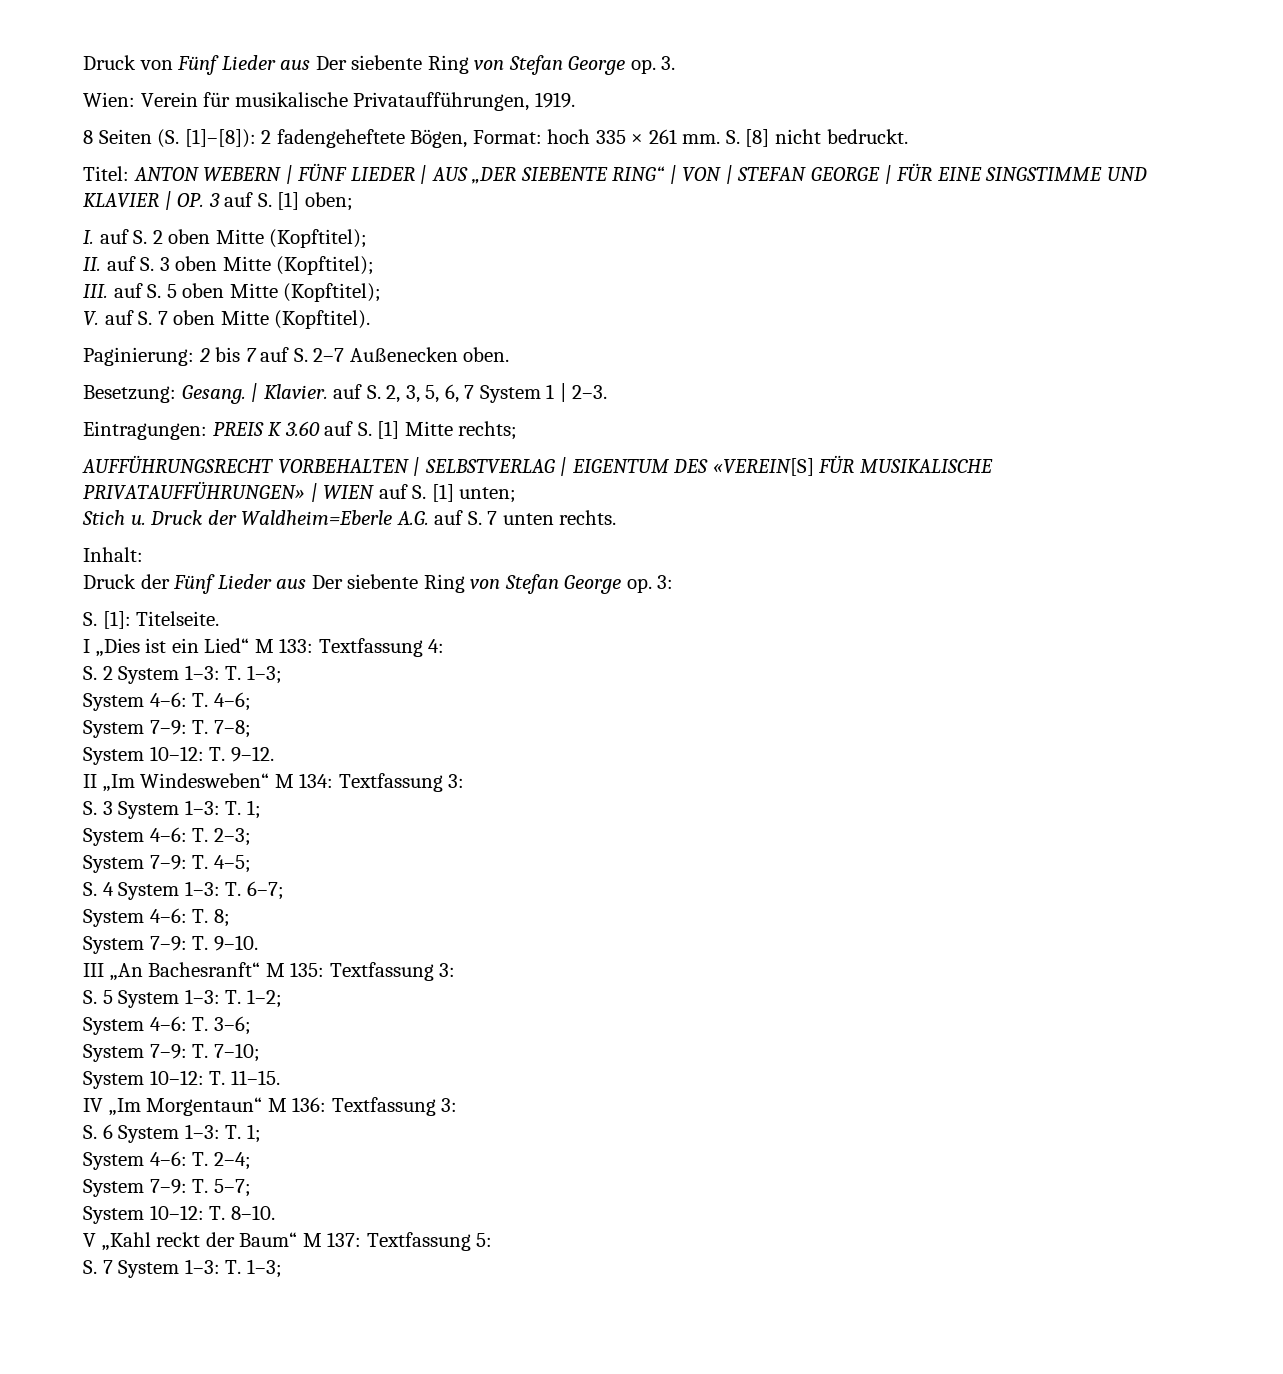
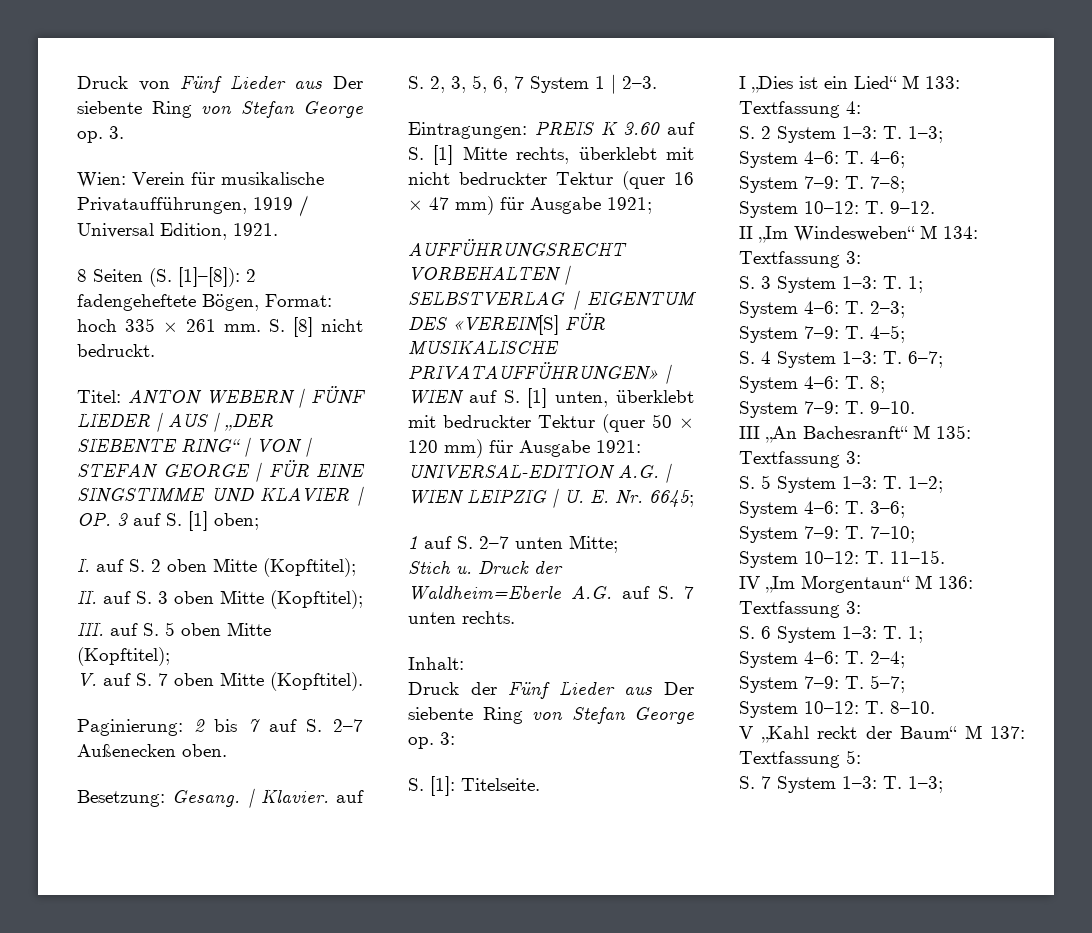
- Wien: Verein für musikalische Privataufführungen, 1919.
+ Wien: Verein für musikalische Privataufführungen, 1919 / Universal Edition, 1921.
- Titel: ANTON WEBERN | FÜNF LIEDER | AUS „DER SIEBENTE RING“ | VON | STEFAN GEORGE | FÜR EINE SINGSTIMME UND KLAVIER | OP. 3 auf S. [1] oben;
+ Titel: ANTON WEBERN | FÜNF LIEDER | AUS | „DER SIEBENTE RING“ | VON | STEFAN GEORGE | FÜR EINE SINGSTIMME UND KLAVIER | OP. 3 auf S. [1] oben;
- Eintragungen: PREIS K 3.60 auf S. [1] Mitte rechts;
+ Eintragungen: PREIS K 3.60 auf S. [1] Mitte rechts, überklebt mit nicht bedruckter Tektur (quer 16 × 47 mm) für Ausgabe 1921;
- AUFFÜHRUNGSRECHT VORBEHALTEN | SELBSTVERLAG | EIGENTUM DES «VEREIN[S] FÜR MUSIKALISCHE PRIVATAUFFÜHRUNGEN» | WIEN auf S. [1] unten;
+ AUFFÜHRUNGSRECHT VORBEHALTEN | SELBSTVERLAG | EIGENTUM DES «VEREIN[S] FÜR MUSIKALISCHE PRIVATAUFFÜHRUNGEN» | WIEN auf S. [1] unten, überklebt mit bedruckter Tektur (quer 50 × 120 mm) für Ausgabe 1921: UNIVERSAL-EDITION A.G. | WIEN LEIPZIG | U. E. Nr. 6645;
+ 1 auf S. 2–7 unten Mitte;

